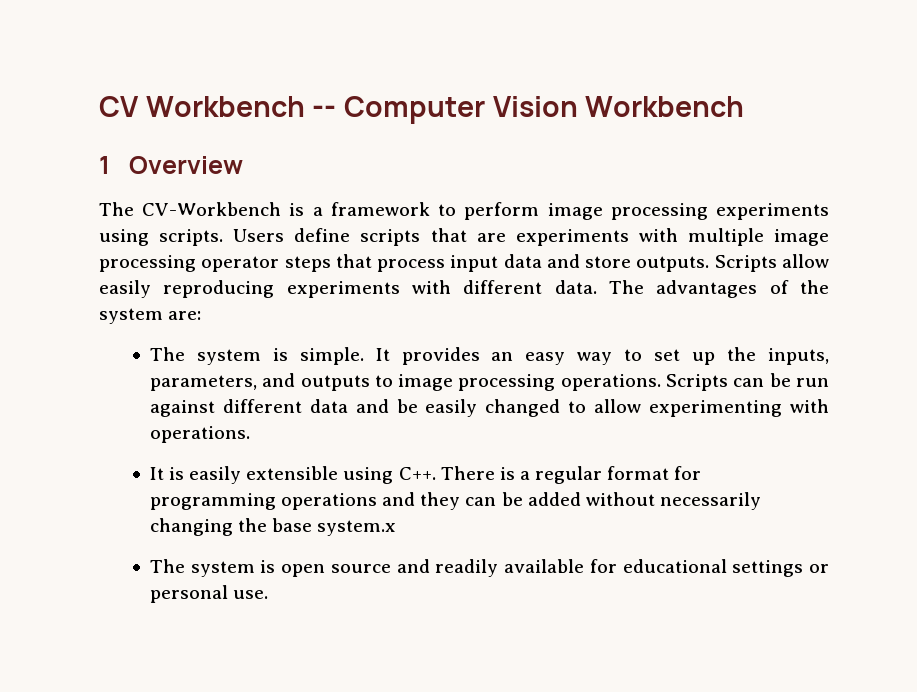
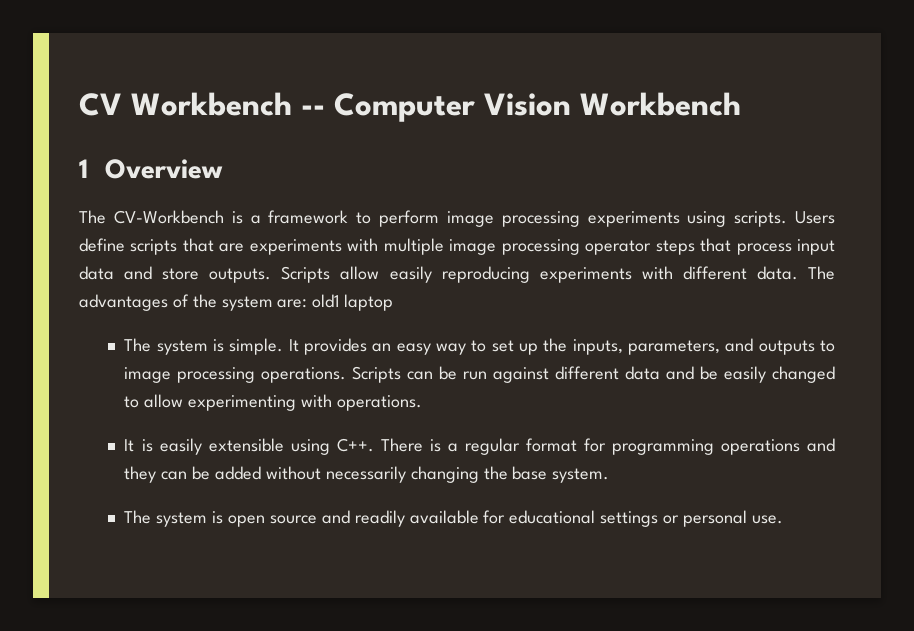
- The advantages of the system are:
+ The advantages of the system are: old1 laptop
- It is easily extensible using C++. There is a regular format for programming operations and they can be added without necessarily changing the base system.x
+ It is easily extensible using C++. There is a regular format for programming operations and they can be added without necessarily changing the base system.

